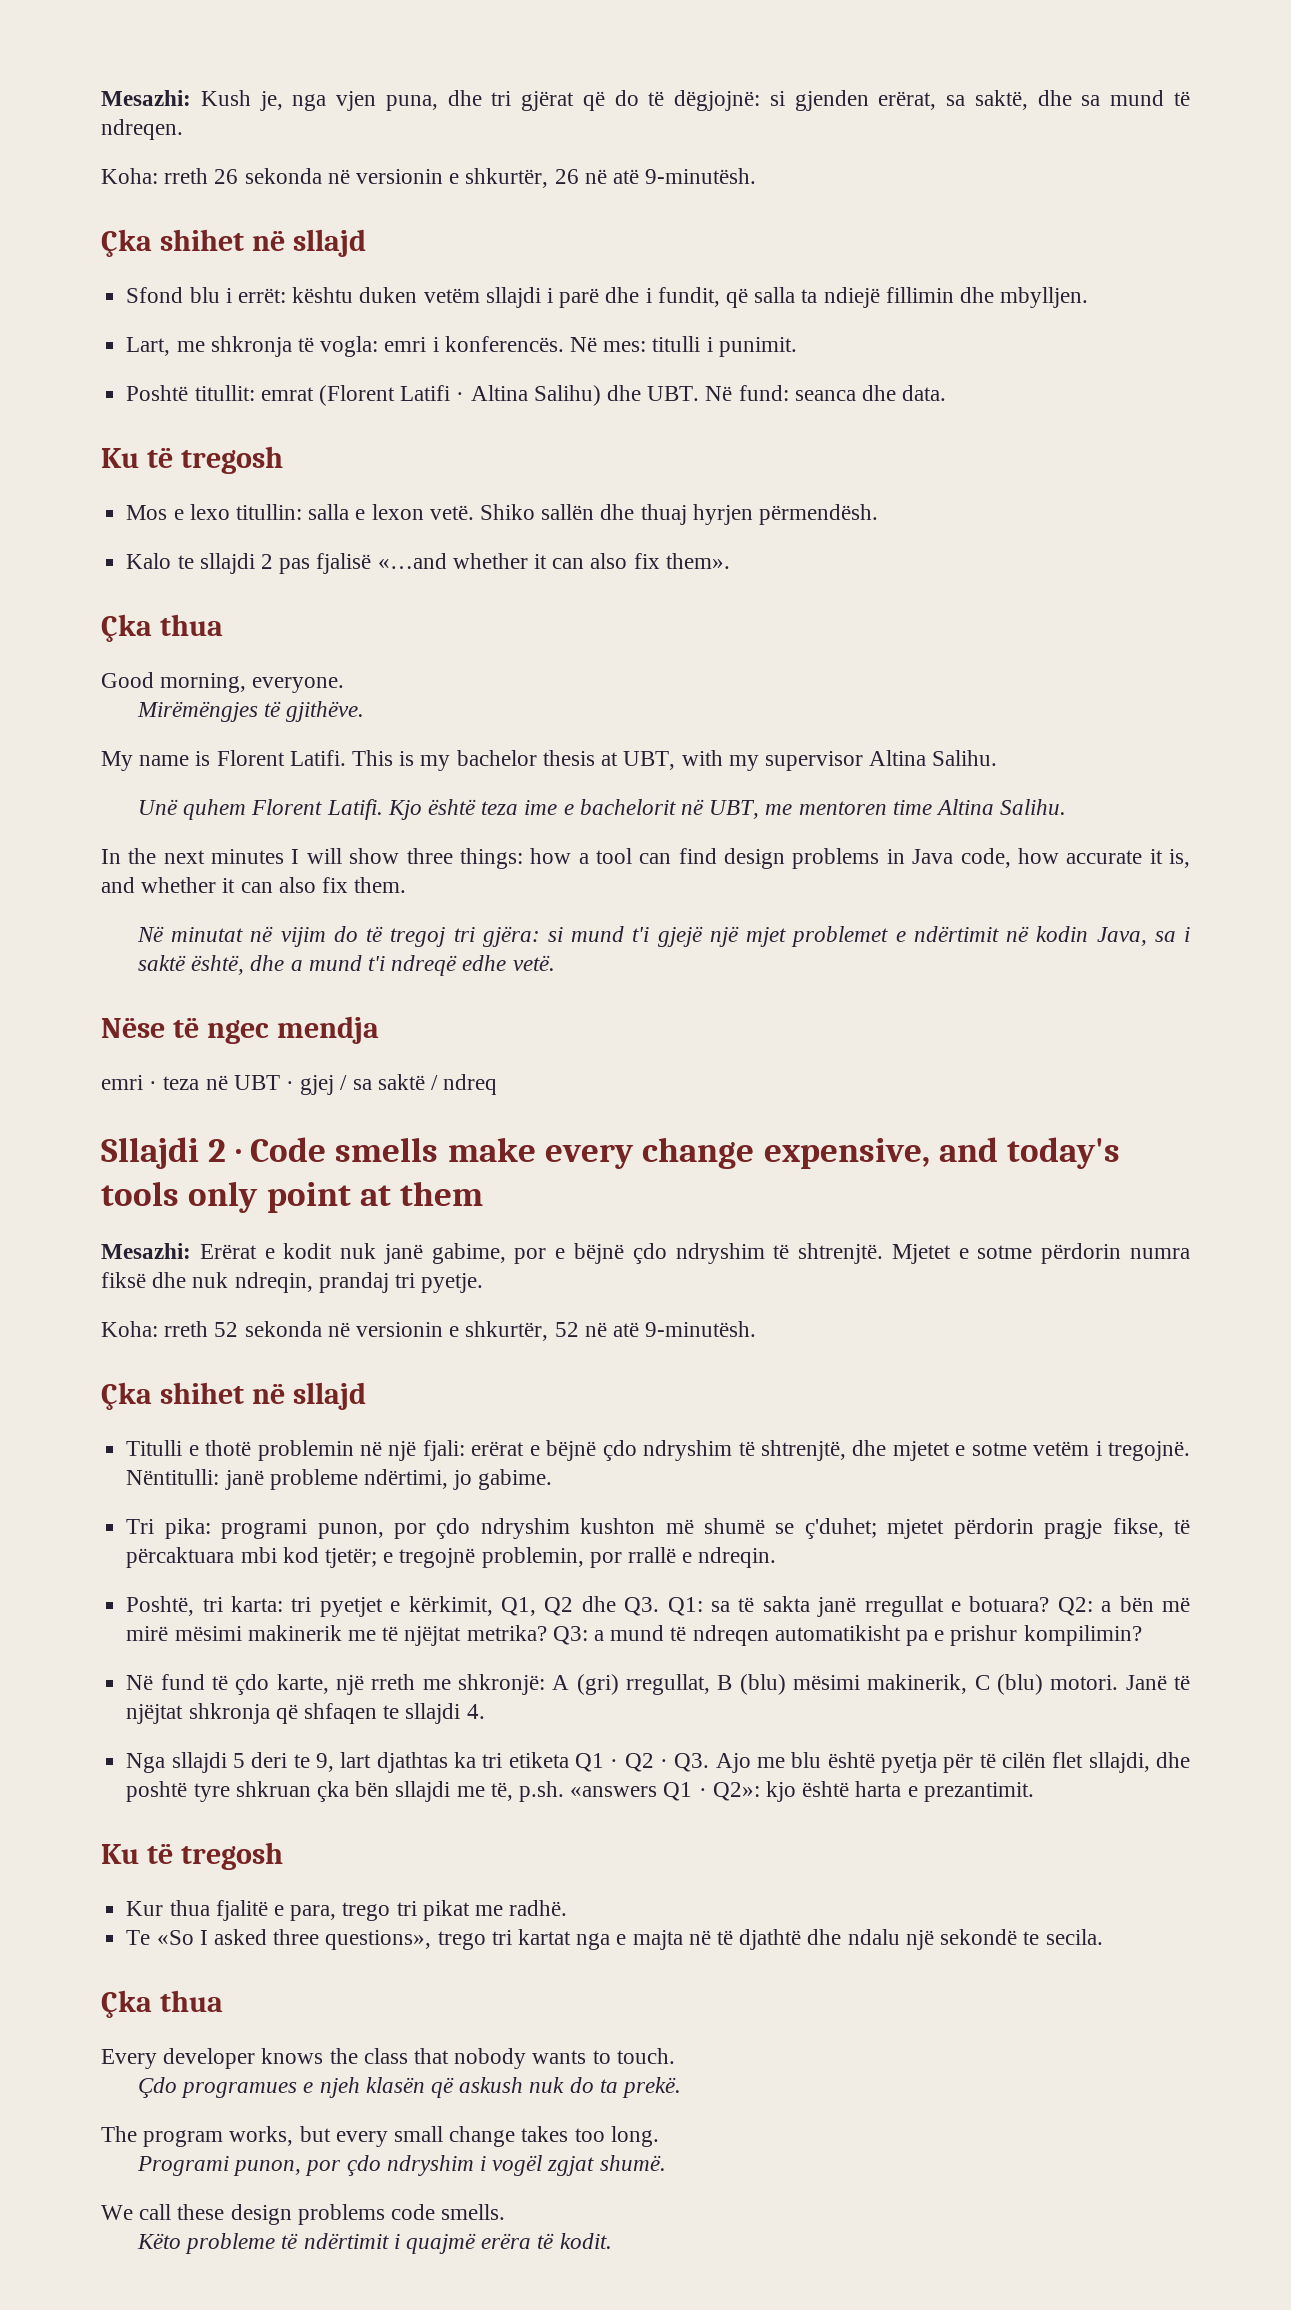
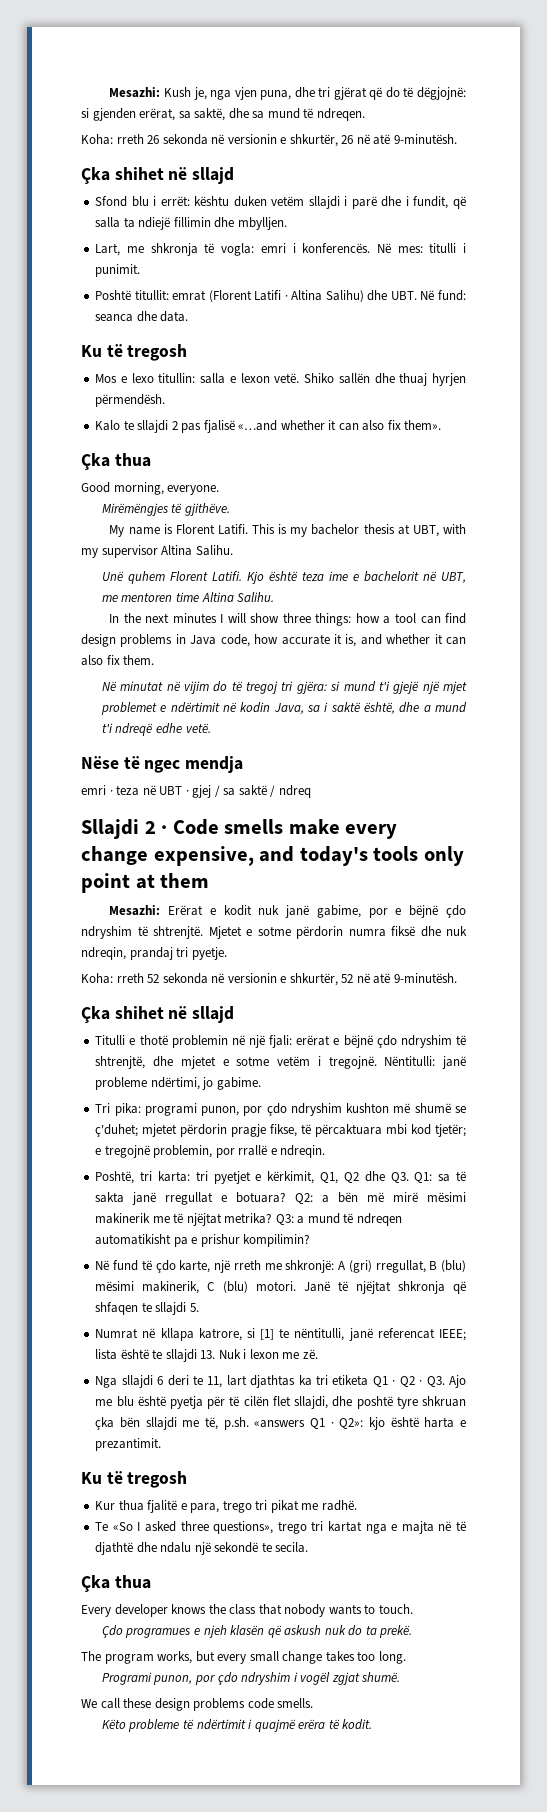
- Janë të njëjtat shkronja që shfaqen te sllajdi 4.
+ Janë të njëjtat shkronja që shfaqen te sllajdi 5.
+ Numrat në kllapa katrore, si [1] te nëntitulli, janë referencat IEEE; lista është te sllajdi 13. Nuk i lexon me zë.
- Nga sllajdi 5 deri te 9, lart djathtas ka tri etiketa Q1 · Q2 · Q3. Ajo me blu është pyetja për të cilën flet sllajdi, dhe poshtë tyre shkruan çka bën sllajdi me të, p.sh. «answers Q1 · Q2»: kjo është harta e prezantimit.
+ Nga sllajdi 6 deri te 11, lart djathtas ka tri etiketa Q1 · Q2 · Q3. Ajo me blu është pyetja për të cilën flet sllajdi, dhe poshtë tyre shkruan çka bën sllajdi me të, p.sh. «answers Q1 · Q2»: kjo është harta e prezantimit.

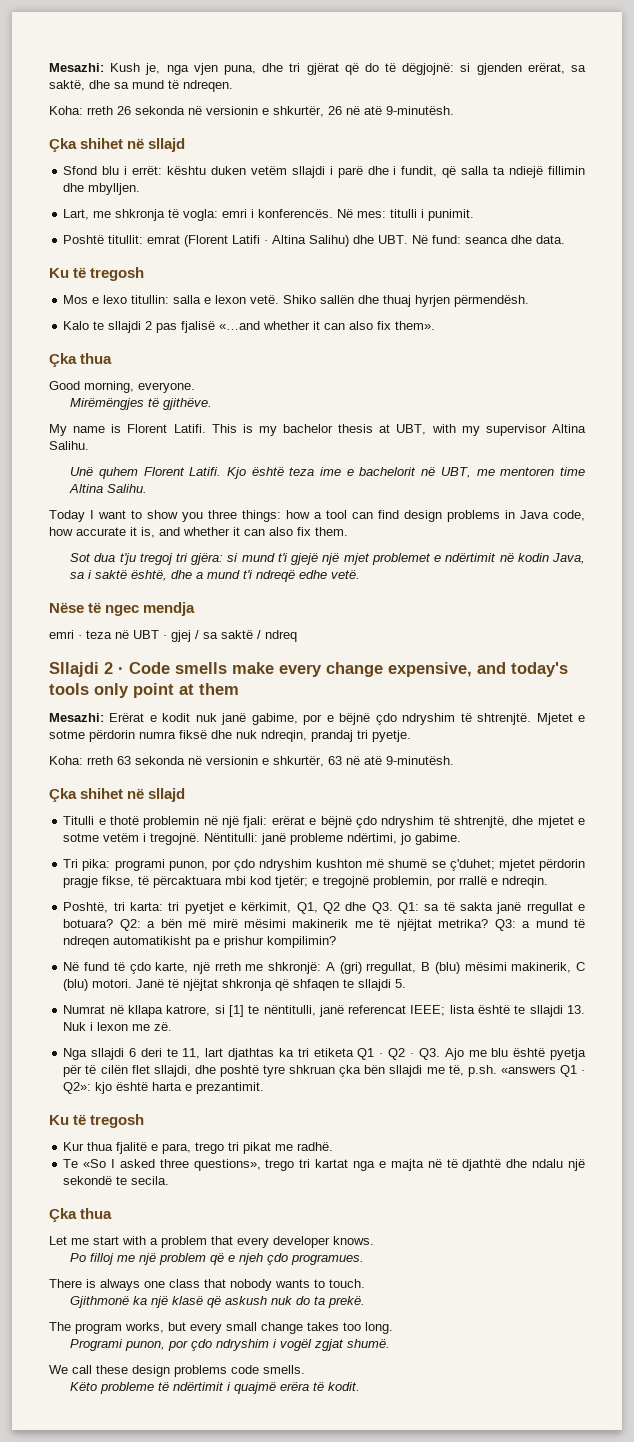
- In the next minutes I will show three things: how a tool can find design problems in Java code, how accurate it is, and whether it can also fix them.
+ Today I want to show you three things: how a tool can find design problems in Java code, how accurate it is, and whether it can also fix them.
- Në minutat në vijim do të tregoj tri gjëra: si mund t'i gjejë një mjet problemet e ndërtimit në kodin Java, sa i saktë është, dhe a mund t'i ndreqë edhe vetë.
+ Sot dua t'ju tregoj tri gjëra: si mund t'i gjejë një mjet problemet e ndërtimit në kodin Java, sa i saktë është, dhe a mund t'i ndreqë edhe vetë.
- Koha: rreth 52 sekonda në versionin e shkurtër, 52 në atë 9-minutësh.
+ Koha: rreth 63 sekonda në versionin e shkurtër, 63 në atë 9-minutësh.
- Every developer knows the class that nobody wants to touch.
+ Let me start with a problem that every developer knows.
+ Po filloj me një problem që e njeh çdo programues.
+ There is always one class that nobody wants to touch.
- Çdo programues e njeh klasën që askush nuk do ta prekë.
+ Gjithmonë ka një klasë që askush nuk do ta prekë.

